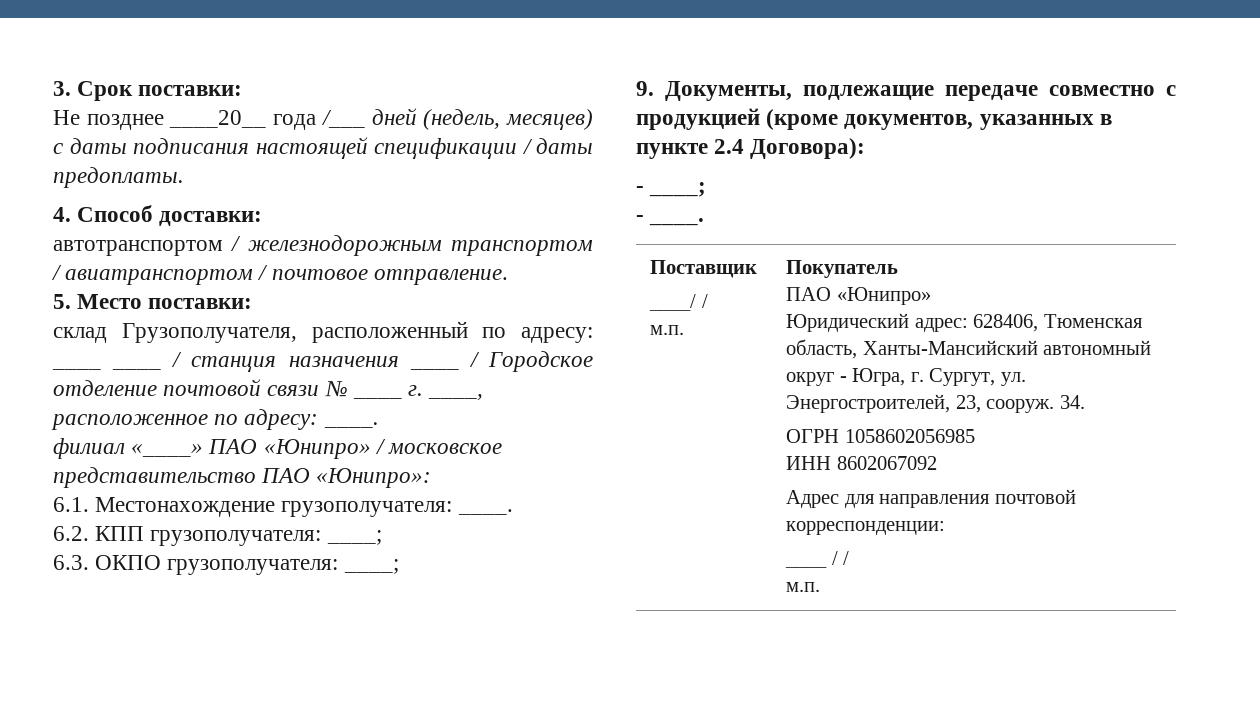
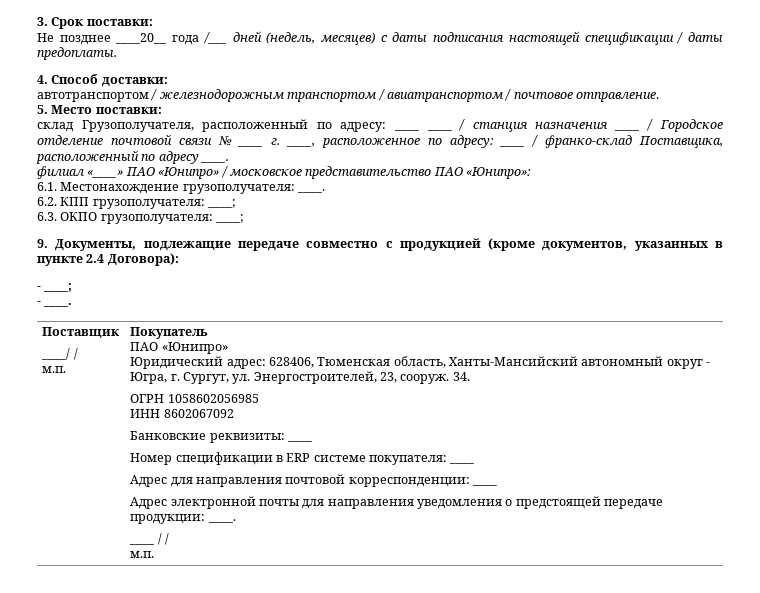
- склад Грузополучателя, расположенный по адресу: ____ ____ / станция назначения ____ / Городское отделение почтовой связи № ____ г. ____, расположенное по адресу: ____.
+ склад Грузополучателя, расположенный по адресу: ____ ____ / станция назначения ____ / Городское отделение почтовой связи № ____ г. ____, расположенное по адресу: ____ / франко-склад Поставщика, расположенный по адресу ____.
+ Банковские реквизиты: ____
+ Номер спецификации в ERP системе покупателя: ____
- Адрес для направления почтовой корреспонденции:
+ Адрес для направления почтовой корреспонденции: ____
+ Адрес электронной почты для направления уведомления о предстоящей передаче продукции: ____.

